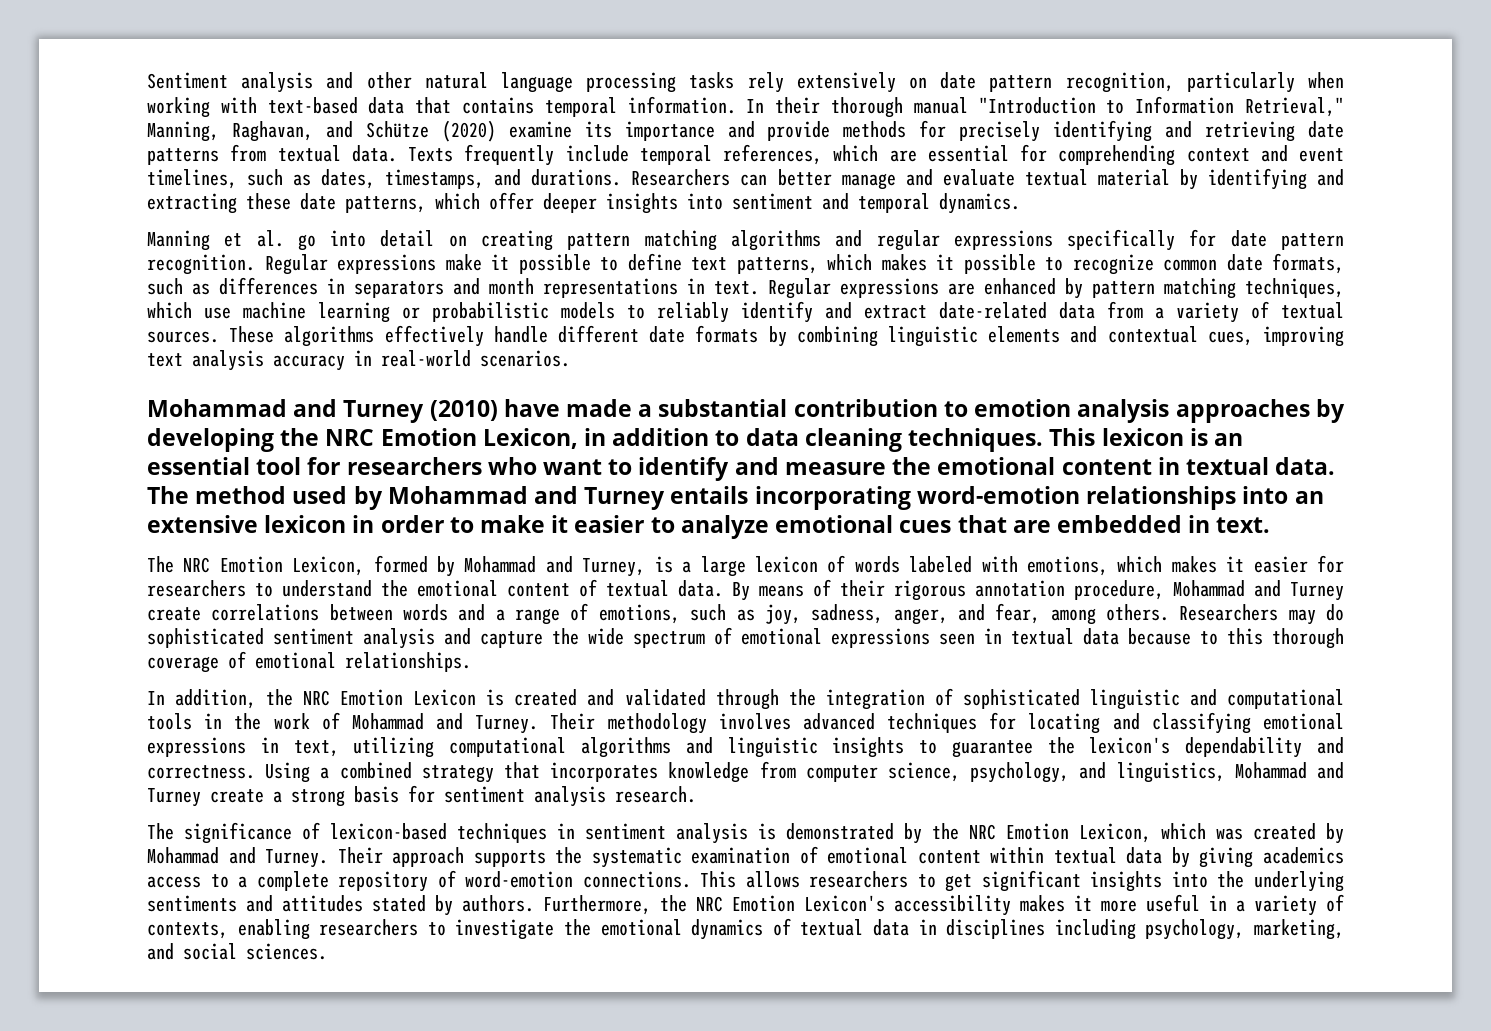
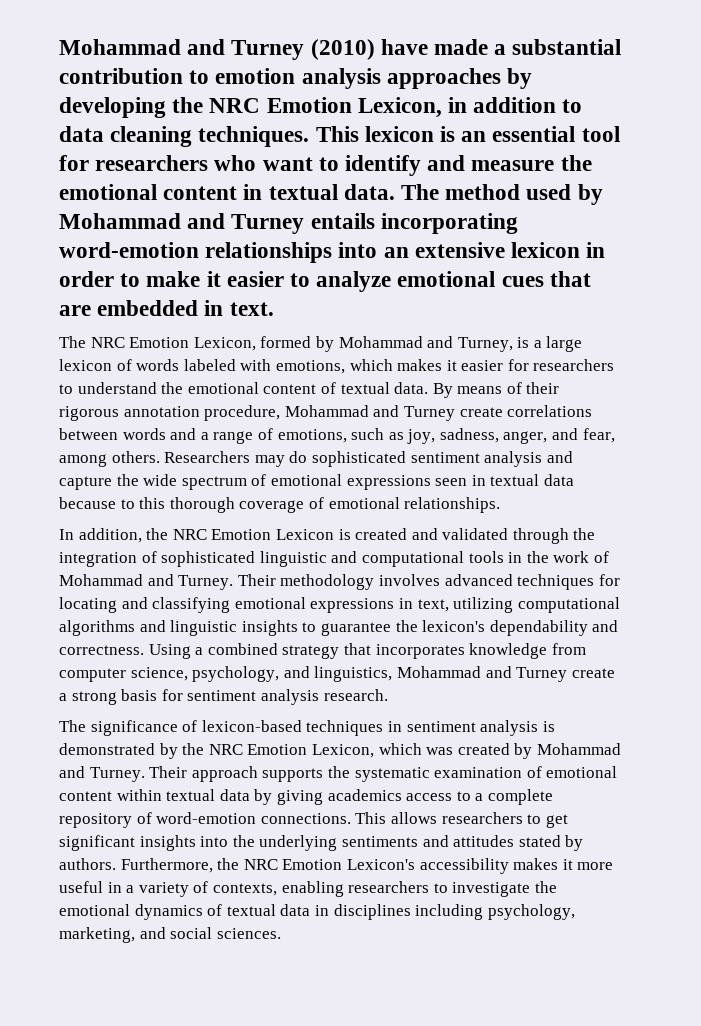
- Sentiment analysis and other natural language processing tasks rely extensively on date pattern recognition, particularly when working with text-based data that contains temporal information. In their thorough manual "Introduction to Information Retrieval," Manning, Raghavan, and Schütze (2020) examine its importance and provide methods for precisely identifying and retrieving date patterns from textual data. Texts frequently include temporal references, which are essential for comprehending context and event timelines, such as dates, timestamps, and durations. Researchers can better manage and evaluate textual material by identifying and extracting these date patterns, which offer deeper insights into sentiment and temporal dynamics.
- Manning et al. go into detail on creating pattern matching algorithms and regular expressions specifically for date pattern recognition. Regular expressions make it possible to define text patterns, which makes it possible to recognize common date formats, such as differences in separators and month representations in text. Regular expressions are enhanced by pattern matching techniques, which use machine learning or probabilistic models to reliably identify and extract date-related data from a variety of textual sources. These algorithms effectively handle different date formats by combining linguistic elements and contextual cues, improving text analysis accuracy in real-world scenarios.

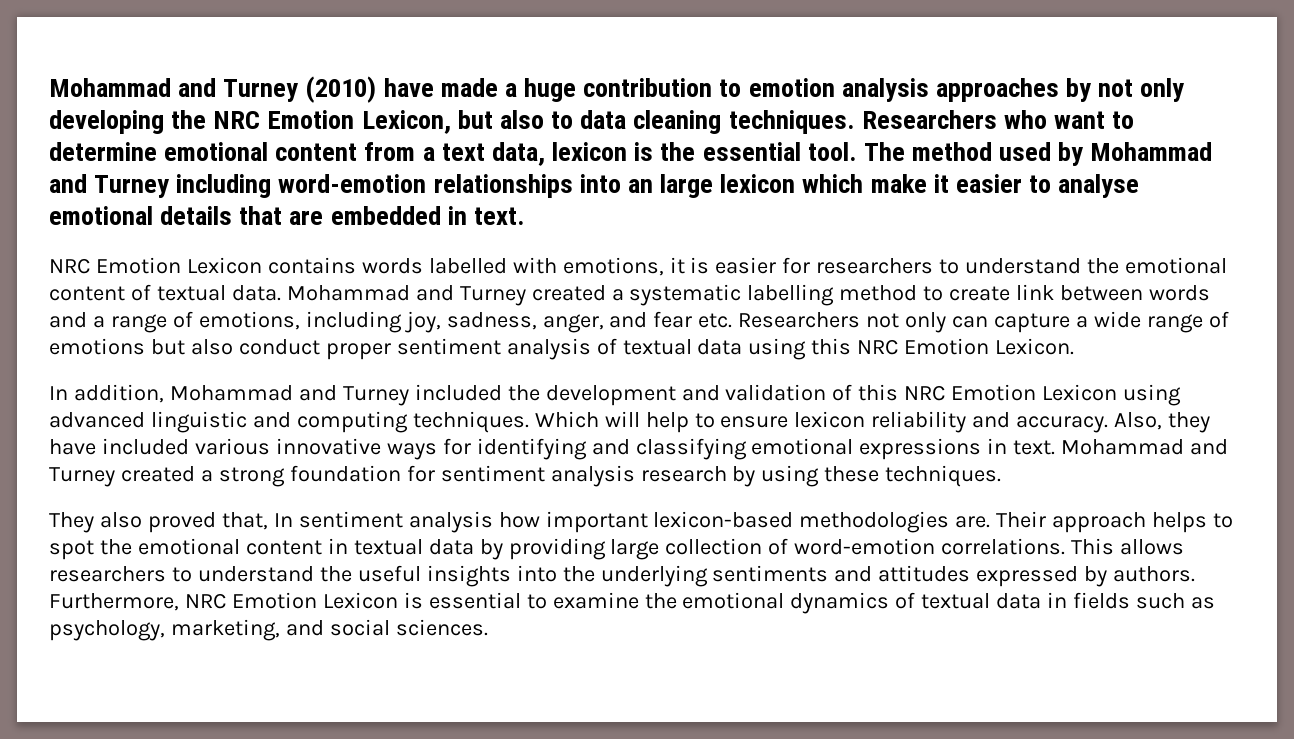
- Mohammad and Turney (2010) have made a substantial contribution to emotion analysis approaches by developing the NRC Emotion Lexicon, in addition to data cleaning techniques.
+ Mohammad and Turney (2010) have made a huge contribution to emotion analysis approaches by not only developing the NRC Emotion Lexicon, but also to data cleaning techniques.
- This lexicon is an essential tool for researchers who want to identify and measure the emotional content in textual data.
+ Researchers who want to determine emotional content from a text data, lexicon is the essential tool.
- The method used by Mohammad and Turney entails incorporating word-emotion relationships into an extensive lexicon in order to make it easier to analyze emotional cues that are embedded in text.
+ The method used by Mohammad and Turney including word-emotion relationships into an large lexicon which make it easier to analyse emotional details that are embedded in text.
- The NRC Emotion Lexicon, formed by Mohammad and Turney, is a large lexicon of words labeled with emotions, which makes it easier for researchers to understand the emotional content of textual data.
+ NRC Emotion Lexicon contains words labelled with emotions, it is easier for researchers to understand the emotional content of textual data.
- By means of their rigorous annotation procedure, Mohammad and Turney create correlations between words and a range of emotions, such as joy, sadness, anger, and fear, among others. Researchers may do sophisticated sentiment analysis and capture the wide spectrum of emotional expressions seen in textual data because to this thorough coverage of emotional relationships.
- In addition, the NRC Emotion Lexicon is created and validated through the integration of sophisticated linguistic and computational tools in the work of Mohammad and Turney. Their methodology involves advanced techniques for locating and classifying emotional expressions in text, utilizing computational algorithms and linguistic insights to guarantee the lexicon's dependability and correctness. Using a combined strategy that incorporates knowledge from computer science, psychology, and linguistics, Mohammad and Turney create a strong basis for sentiment analysis research.
- The significance of lexicon-based techniques in sentiment analysis is demonstrated by the NRC Emotion Lexicon, which was created by Mohammad and Turney. Their approach supports the systematic examination of emotional content within textual data by giving academics access to a complete repository of word-emotion connections.
+ Mohammad and Turney created a systematic labelling method to create link between words and a range of emotions, including joy, sadness, anger, and fear etc. Researchers not only can capture a wide range of emotions but also conduct proper sentiment analysis of textual data using this NRC Emotion Lexicon.
+ In addition, Mohammad and Turney included the development and validation of this NRC Emotion Lexicon using advanced linguistic and computing techniques. Which will help to ensure lexicon reliability and accuracy. Also, they have included various innovative ways for identifying and classifying emotional expressions in text. Mohammad and Turney created a strong foundation for sentiment analysis research by using these techniques.
+ They also proved that, In sentiment analysis how important lexicon-based methodologies are. Their approach helps to spot the emotional content in textual data by providing large collection of word-emotion correlations.
- This allows researchers to get significant insights into the underlying sentiments and attitudes stated by authors.
+ This allows researchers to understand the useful insights into the underlying sentiments and attitudes expressed by authors.
- Furthermore, the NRC Emotion Lexicon's accessibility makes it more useful in a variety of contexts, enabling researchers to investigate the emotional dynamics of textual data in disciplines including psychology, marketing, and social sciences.
+ Furthermore, NRC Emotion Lexicon is essential to examine the emotional dynamics of textual data in fields such as psychology, marketing, and social sciences.

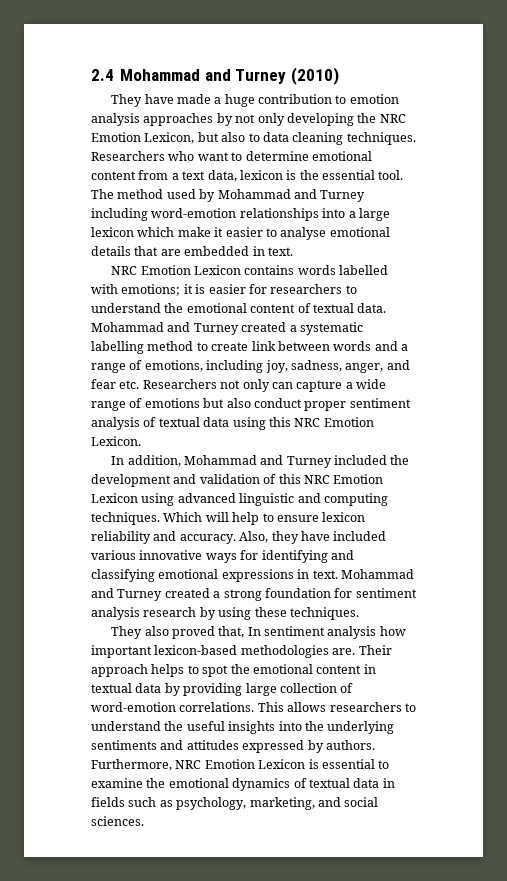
- Mohammad and Turney (2010) have made a huge contribution to emotion analysis approaches by not only developing the NRC Emotion Lexicon, but also to data cleaning techniques.
+ 2.4 Mohammad and Turney (2010)
+ They have made a huge contribution to emotion analysis approaches by not only developing the NRC Emotion Lexicon, but also to data cleaning techniques.
- The method used by Mohammad and Turney including word-emotion relationships into an large lexicon which make it easier to analyse emotional details that are embedded in text.
+ The method used by Mohammad and Turney including word-emotion relationships into a large lexicon which make it easier to analyse emotional details that are embedded in text.
- NRC Emotion Lexicon contains words labelled with emotions, it is easier for researchers to understand the emotional content of textual data.
+ NRC Emotion Lexicon contains words labelled with emotions; it is easier for researchers to understand the emotional content of textual data.

